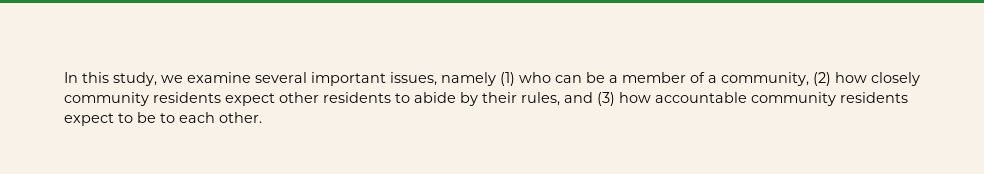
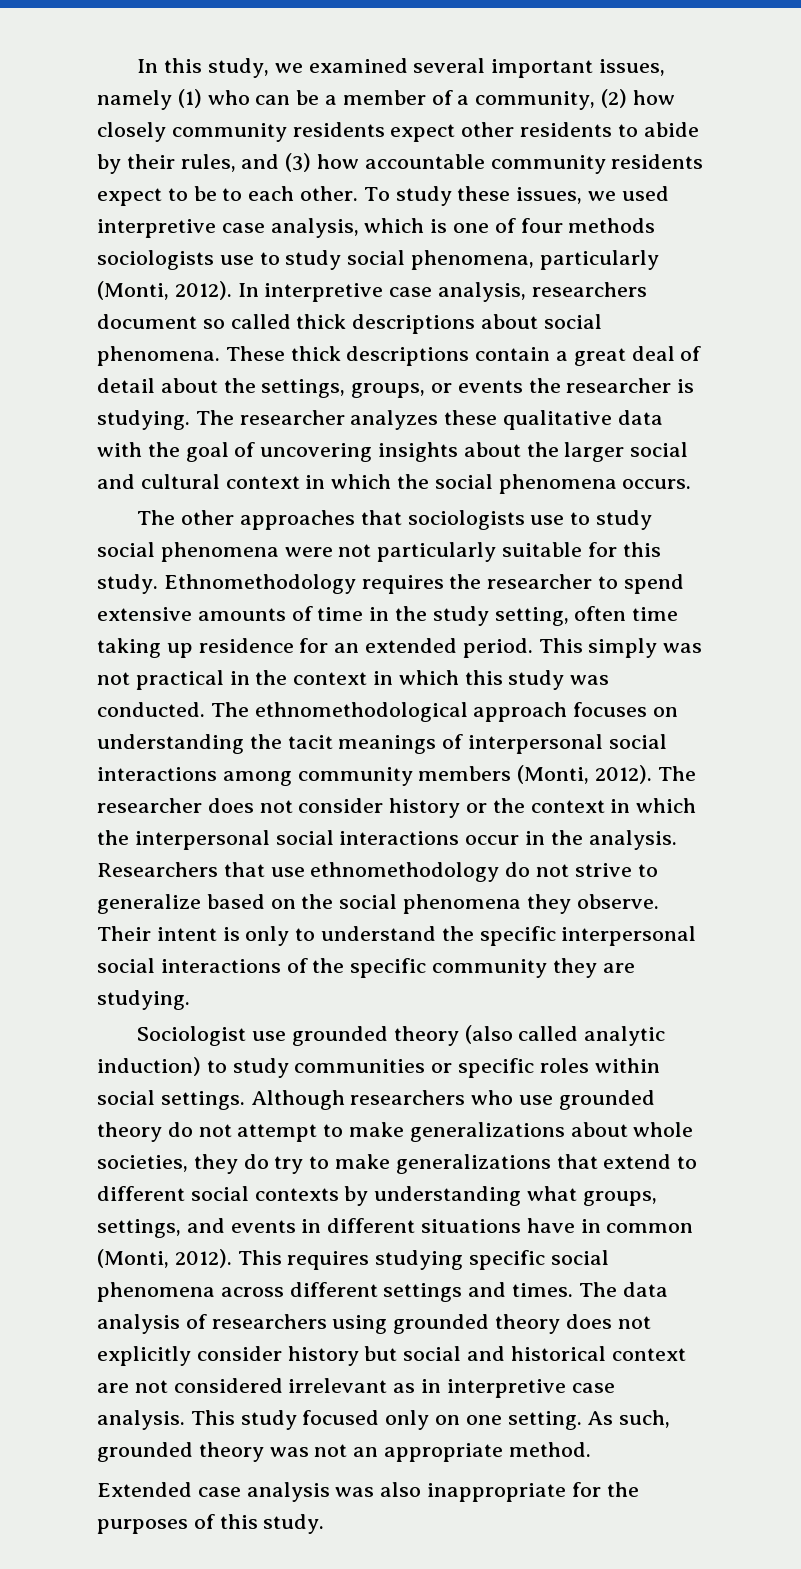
- In this study, we examine several important issues, namely (1) who can be a member of a community, (2) how closely community residents expect other residents to abide by their rules, and (3) how accountable community residents expect to be to each other.
+ In this study, we examined several important issues, namely (1) who can be a member of a community, (2) how closely community residents expect other residents to abide by their rules, and (3) how accountable community residents expect to be to each other.
+ To study these issues, we used interpretive case analysis, which is one of four methods sociologists use to study social phenomena, particularly (Monti, 2012). In interpretive case analysis, researchers document so called thick descriptions about social phenomena. These thick descriptions contain a great deal of detail about the settings, groups, or events the researcher is studying. The researcher analyzes these qualitative data with the goal of uncovering insights about the larger social and cultural context in which the social phenomena occurs.
+ The other approaches that sociologists use to study social phenomena were not particularly suitable for this study. Ethnomethodology requires the researcher to spend extensive amounts of time in the study setting, often time taking up residence for an extended period. This simply was not practical in the context in which this study was conducted. The ethnomethodological approach focuses on understanding the tacit meanings of interpersonal social interactions among community members (Monti, 2012). The researcher does not consider history or the context in which the interpersonal social interactions occur in the analysis. Researchers that use ethnomethodology do not strive to generalize based on the social phenomena they observe. Their intent is only to understand the specific interpersonal social interactions of the specific community they are studying.
+ Sociologist use grounded theory (also called analytic induction) to study communities or specific roles within social settings. Although researchers who use grounded theory do not attempt to make generalizations about whole societies, they do try to make generalizations that extend to different social contexts by understanding what groups, settings, and events in different situations have in common (Monti, 2012). This requires studying specific social phenomena across different settings and times. The data analysis of researchers using grounded theory does not explicitly consider history but social and historical context are not considered irrelevant as in interpretive case analysis. This study focused only on one setting. As such, grounded theory was not an appropriate method.
+ Extended case analysis was also inappropriate for the purposes of this study.

